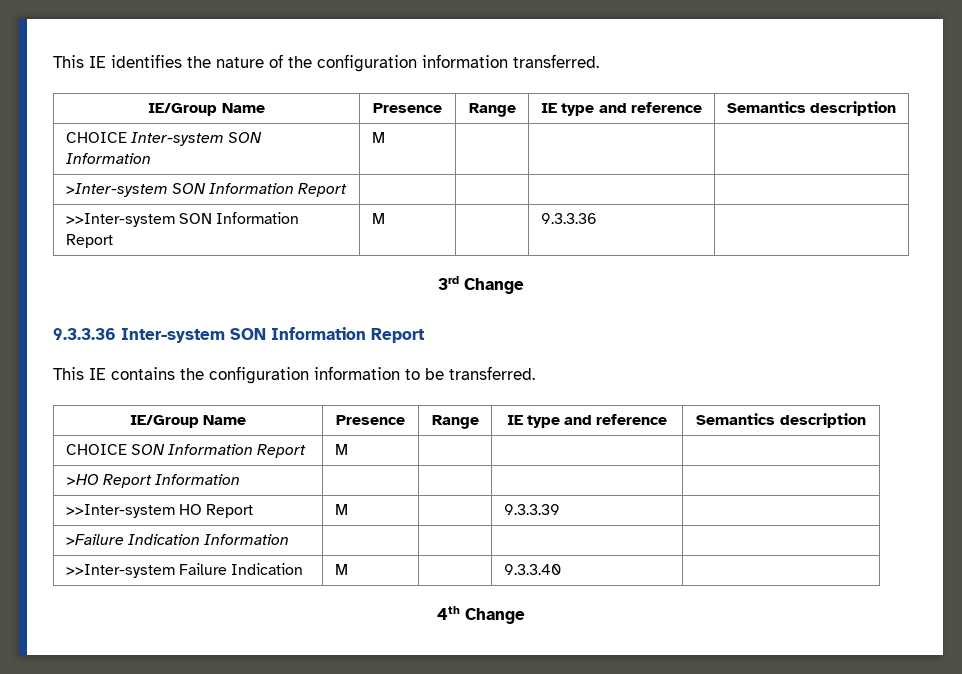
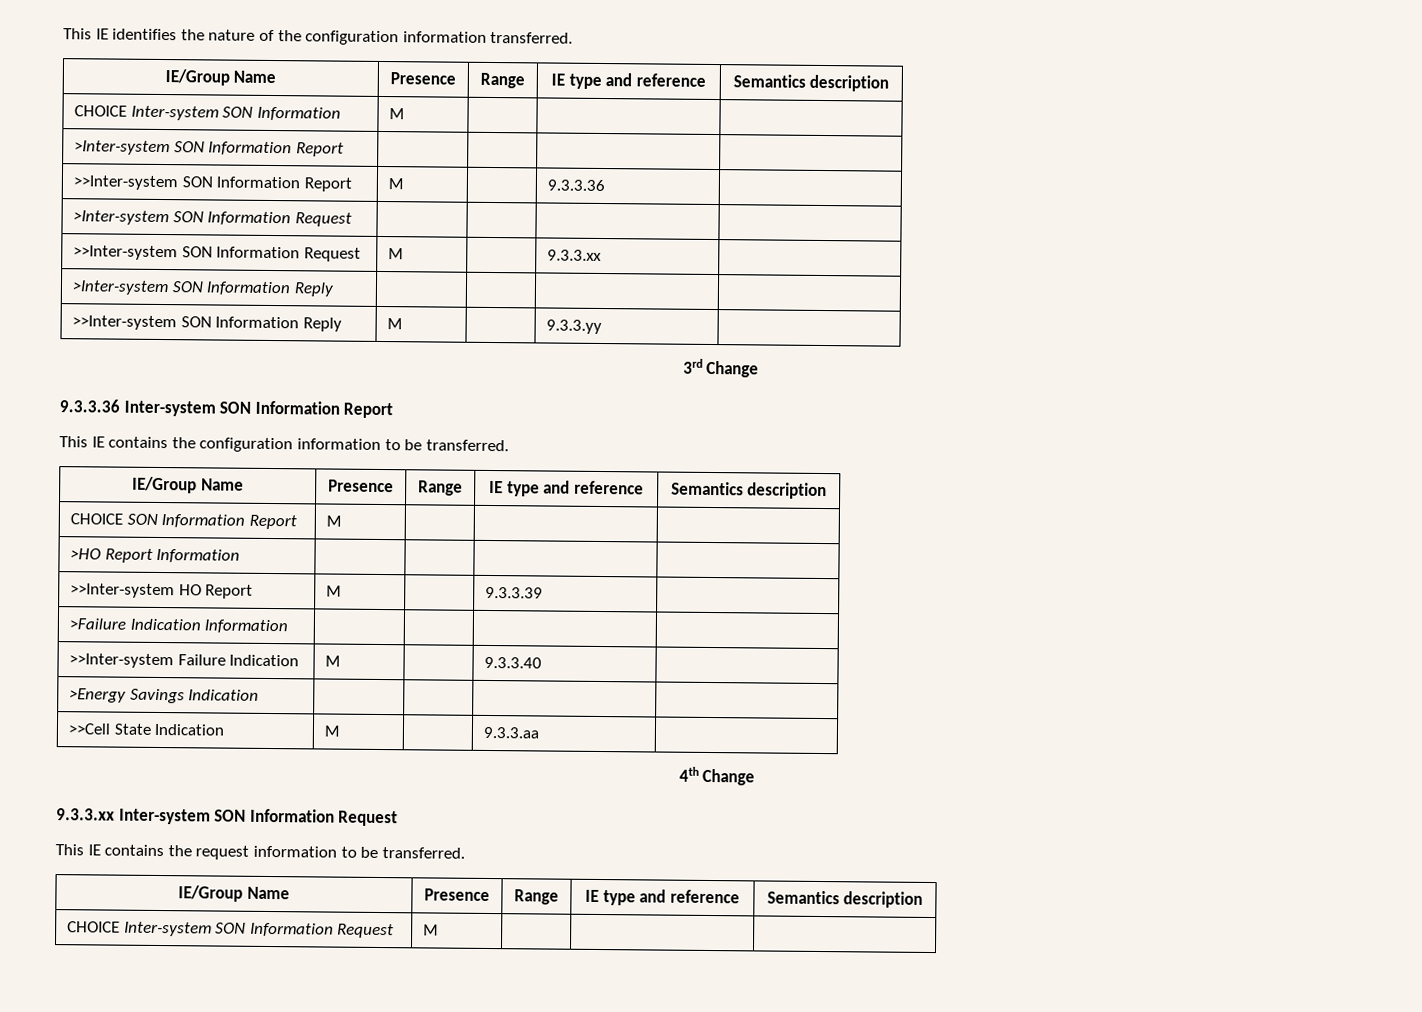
+ >Inter-system SON Information Request | | | |
+ >>Inter-system SON Information Request | M | | 9.3.3.xx |
+ >Inter-system SON Information Reply | | | |
+ >>Inter-system SON Information Reply | M | | 9.3.3.yy |
+ >Energy Savings Indication | | | |
+ >>Cell State Indication | M | | 9.3.3.aa |
  4th Change
+ 9.3.3.xx Inter-system SON Information Request
+ This IE contains the request information to be transferred.
+ IE/Group Name | Presence | Range | IE type and reference | Semantics description
+ CHOICE Inter-system SON Information Request | M | | |

